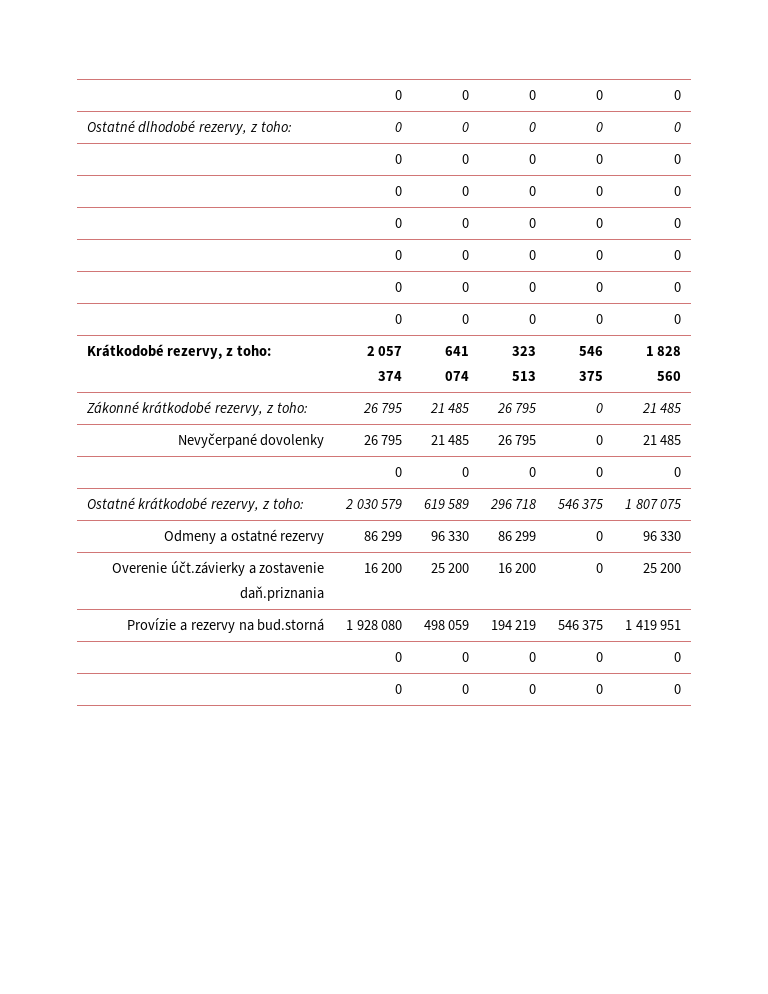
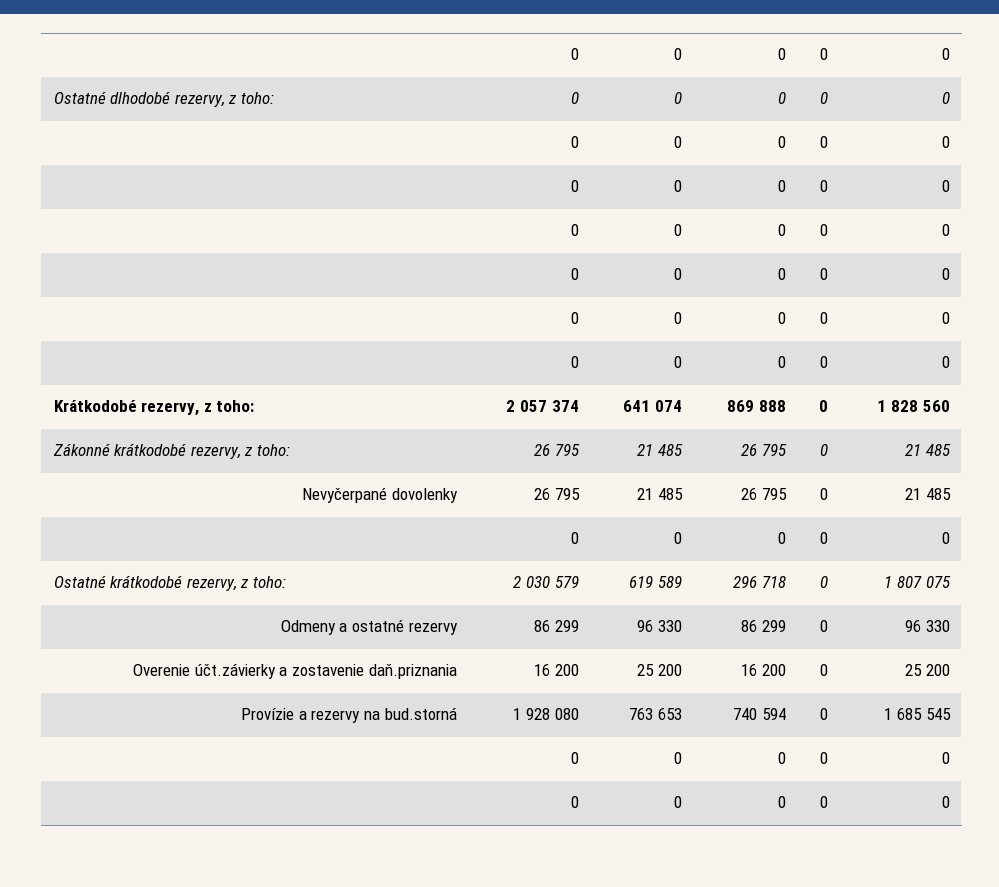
- Krátkodobé rezervy, z toho: | 2 057 374 | 641 074 | 323 513 | 546 375 | 1 828 560
+ Krátkodobé rezervy, z toho: | 2 057 374 | 641 074 | 869 888 | 0 | 1 828 560
- Ostatné krátkodobé rezervy, z toho: | 2 030 579 | 619 589 | 296 718 | 546 375 | 1 807 075
+ Ostatné krátkodobé rezervy, z toho: | 2 030 579 | 619 589 | 296 718 | 0 | 1 807 075
- Provízie a rezervy na bud.storná | 1 928 080 | 498 059 | 194 219 | 546 375 | 1 419 951
+ Provízie a rezervy na bud.storná | 1 928 080 | 763 653 | 740 594 | 0 | 1 685 545

